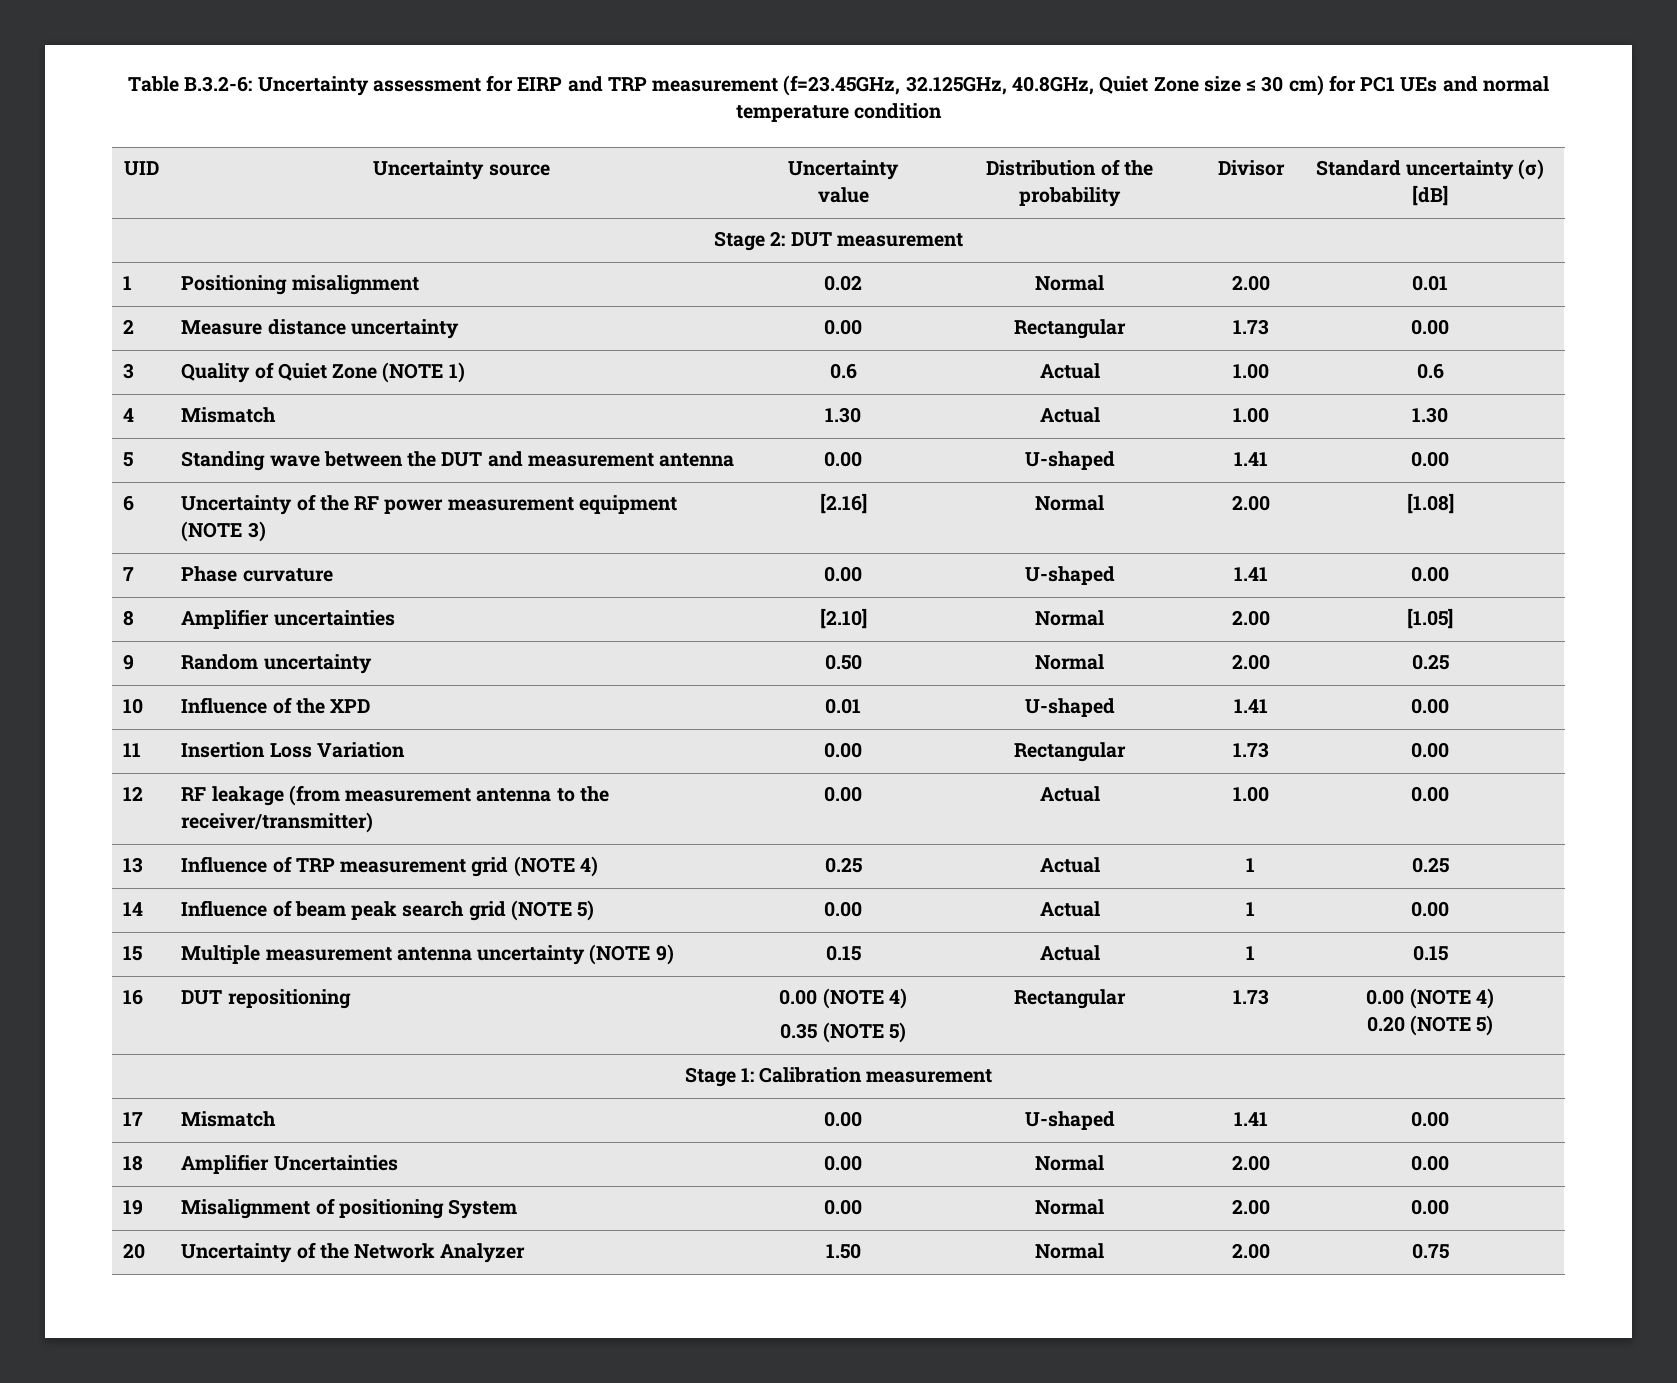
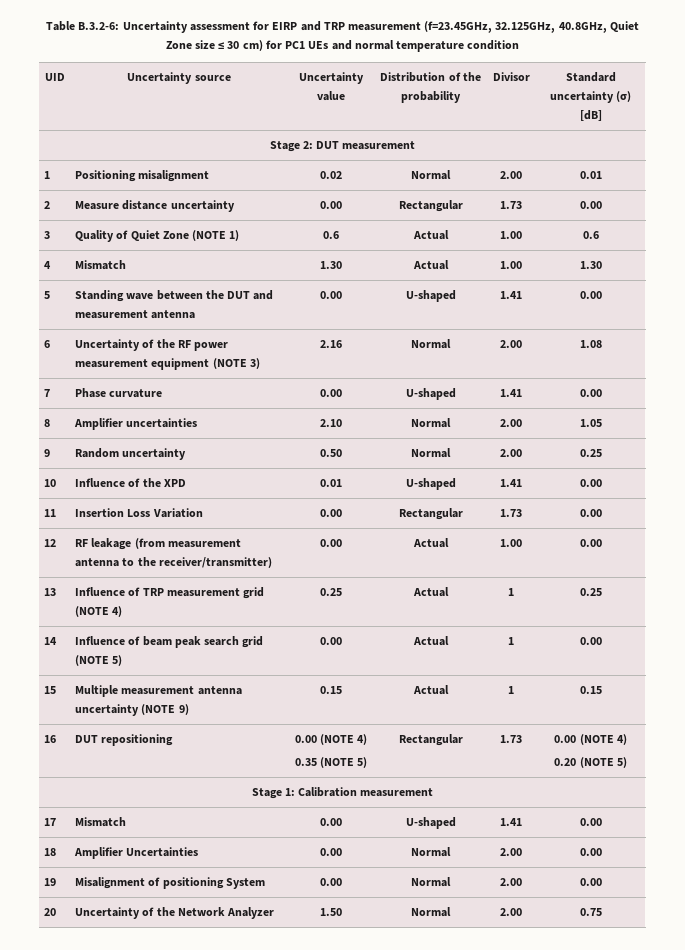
- 6 | Uncertainty of the RF power measurement equipment (NOTE 3) | [2.16] | Normal | 2.00 | [1.08]
+ 6 | Uncertainty of the RF power measurement equipment (NOTE 3) | 2.16 | Normal | 2.00 | 1.08
- 8 | Amplifier uncertainties | [2.10] | Normal | 2.00 | [1.05]
+ 8 | Amplifier uncertainties | 2.10 | Normal | 2.00 | 1.05

